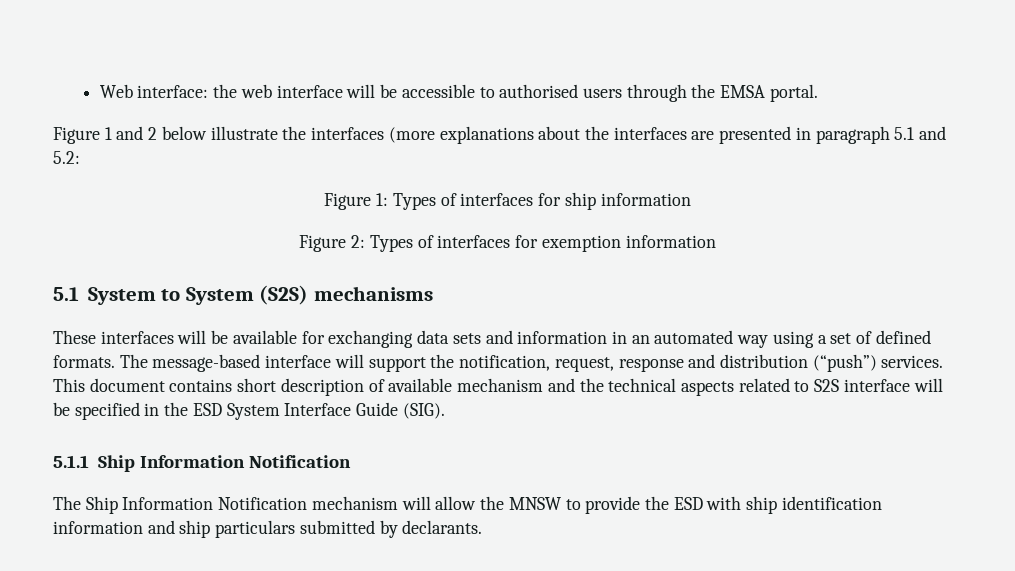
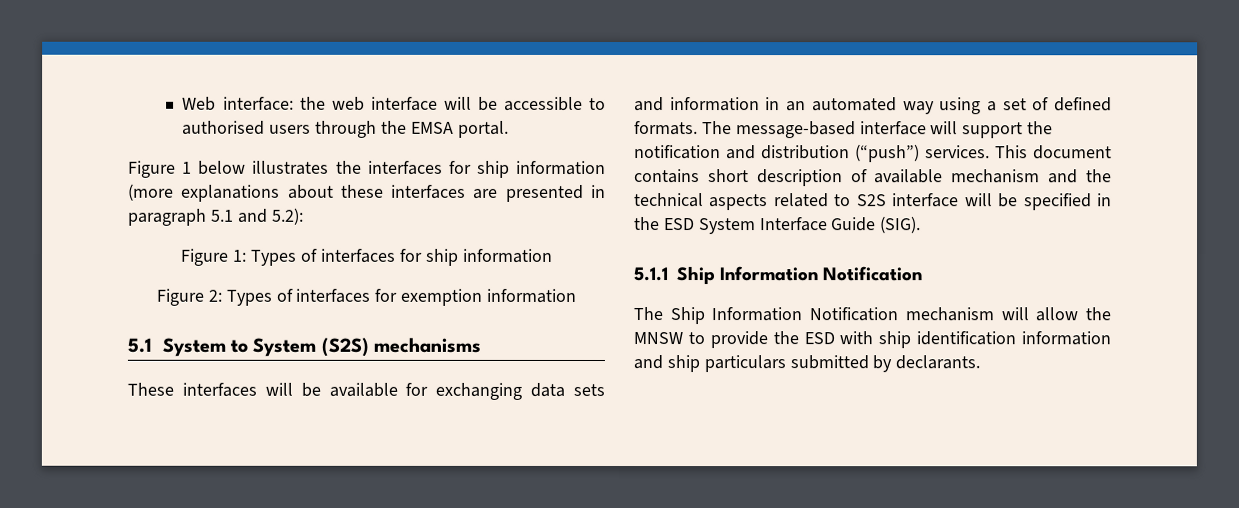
- Figure 1 and 2 below illustrate the interfaces (more explanations about the interfaces are presented in paragraph 5.1 and 5.2:
+ Figure 1 below illustrates the interfaces for ship information (more explanations about these interfaces are presented in paragraph 5.1 and 5.2):
- The message-based interface will support the notification, request, response and distribution (“push”) services.
+ The message-based interface will support the notification and distribution (“push”) services.

